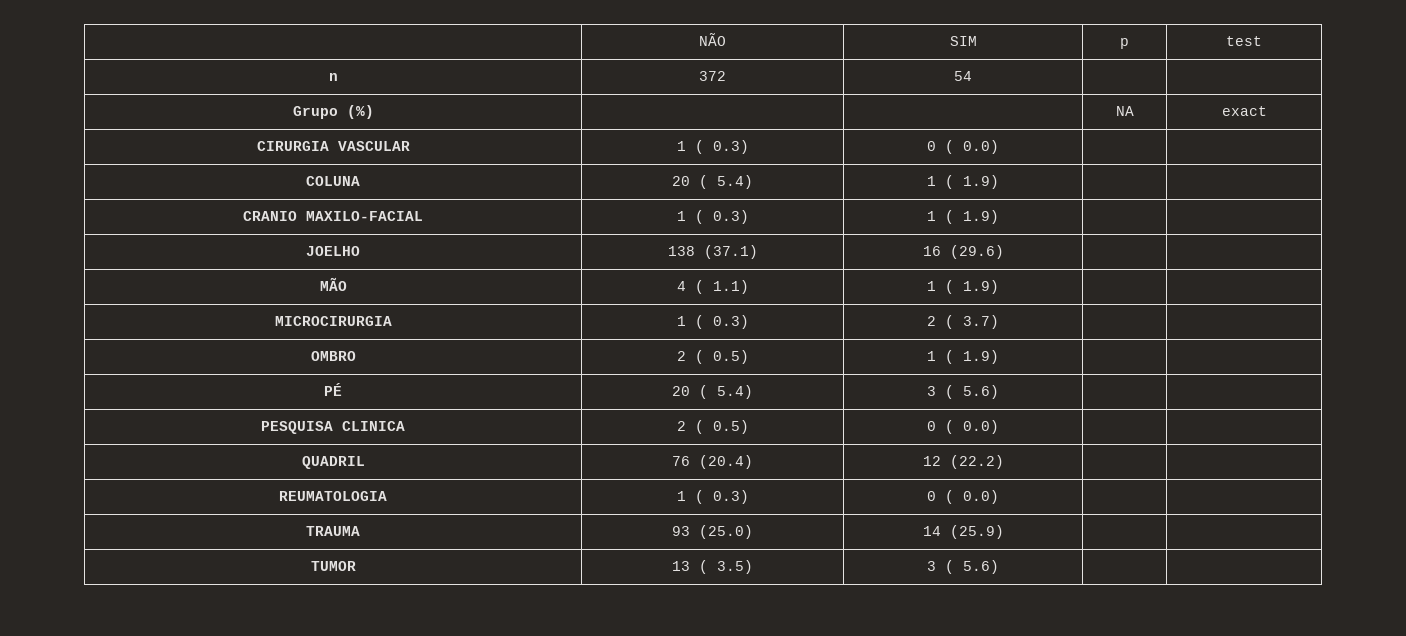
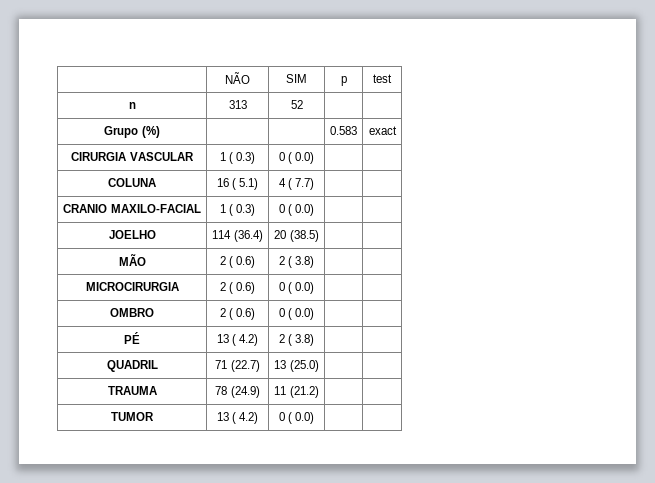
- n | 372 | 54 | |
+ n | 313 | 52 | |
- Grupo (%) | | | NA | exact
+ Grupo (%) | | | 0.583 | exact
- COLUNA | 20 ( 5.4) | 1 ( 1.9) | |
+ COLUNA | 16 ( 5.1) | 4 ( 7.7) | |
- CRANIO MAXILO-FACIAL | 1 ( 0.3) | 1 ( 1.9) | |
- JOELHO | 138 (37.1) | 16 (29.6) | |
- MÃO | 4 ( 1.1) | 1 ( 1.9) | |
- MICROCIRURGIA | 1 ( 0.3) | 2 ( 3.7) | |
- OMBRO | 2 ( 0.5) | 1 ( 1.9) | |
- PÉ | 20 ( 5.4) | 3 ( 5.6) | |
- PESQUISA CLINICA | 2 ( 0.5) | 0 ( 0.0) | |
- QUADRIL | 76 (20.4) | 12 (22.2) | |
- REUMATOLOGIA | 1 ( 0.3) | 0 ( 0.0) | |
- TRAUMA | 93 (25.0) | 14 (25.9) | |
+ CRANIO MAXILO-FACIAL | 1 ( 0.3) | 0 ( 0.0) | |
+ JOELHO | 114 (36.4) | 20 (38.5) | |
+ MÃO | 2 ( 0.6) | 2 ( 3.8) | |
+ MICROCIRURGIA | 2 ( 0.6) | 0 ( 0.0) | |
+ OMBRO | 2 ( 0.6) | 0 ( 0.0) | |
+ PÉ | 13 ( 4.2) | 2 ( 3.8) | |
+ QUADRIL | 71 (22.7) | 13 (25.0) | |
+ TRAUMA | 78 (24.9) | 11 (21.2) | |
- TUMOR | 13 ( 3.5) | 3 ( 5.6) | |
+ TUMOR | 13 ( 4.2) | 0 ( 0.0) | |

